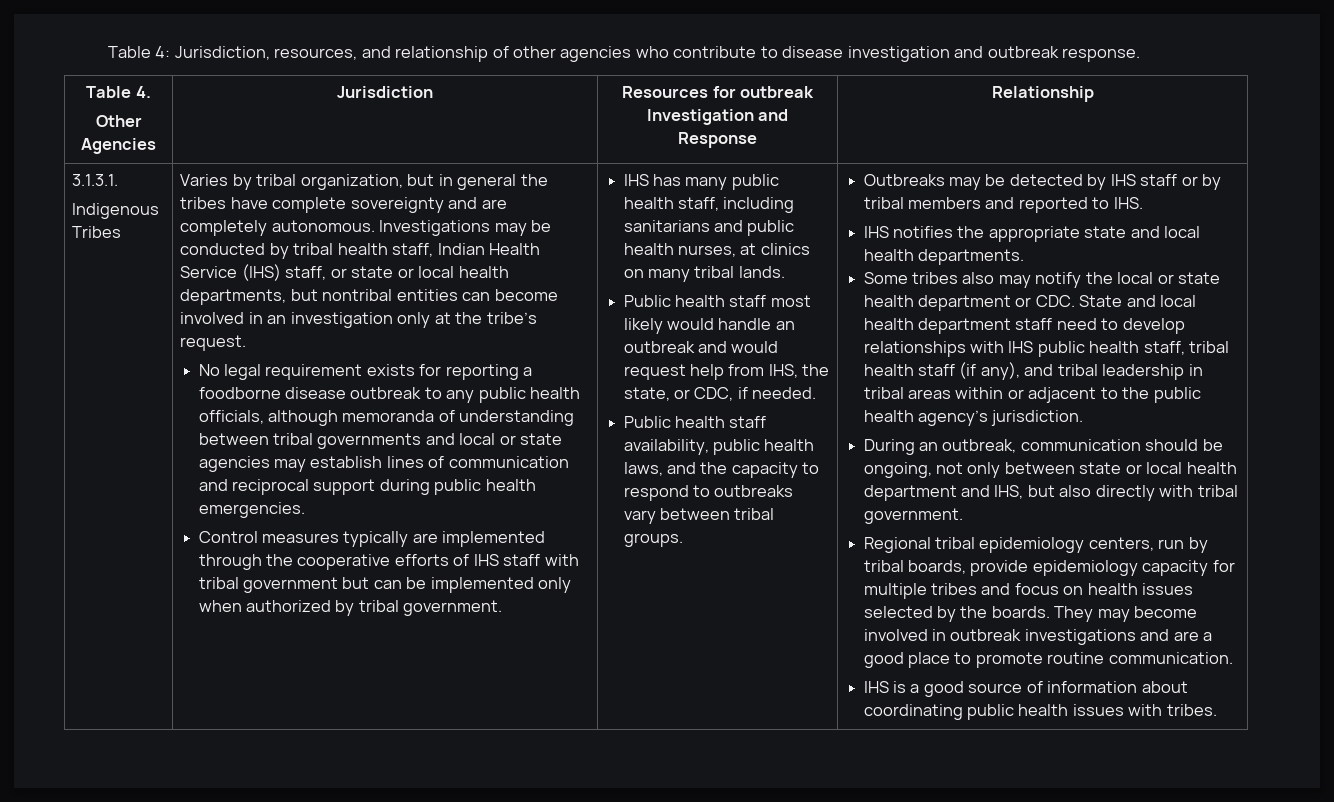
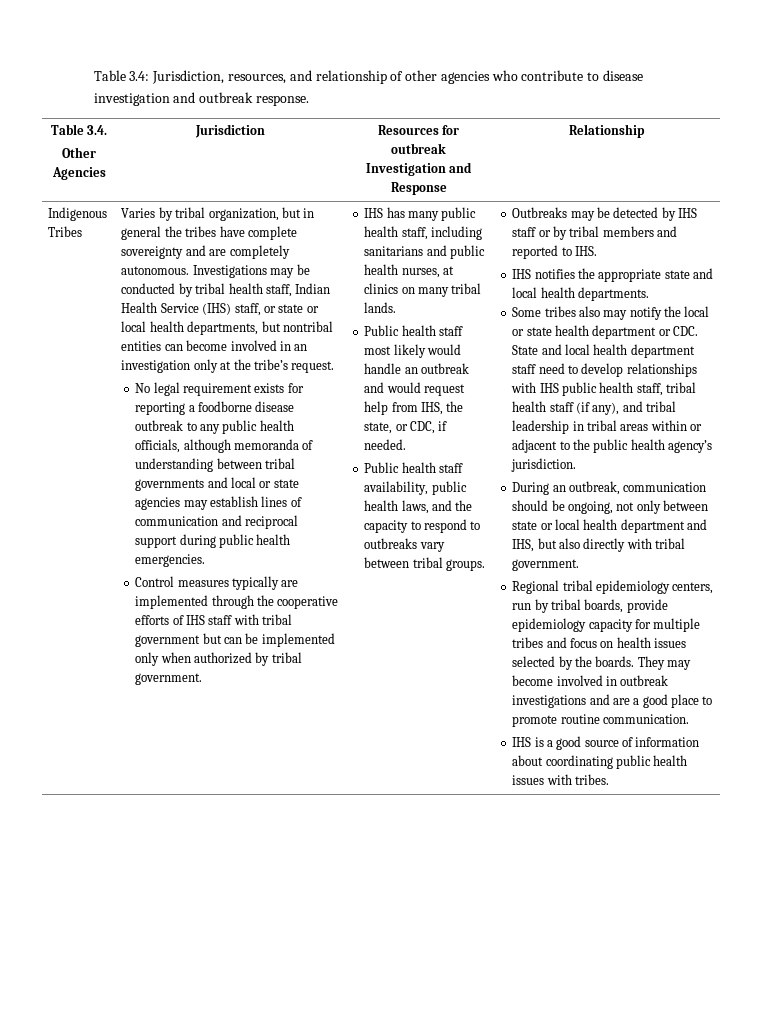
- Table 4: Jurisdiction, resources, and relationship of other agencies who contribute to disease investigation and outbreak response.
+ Table 3.4: Jurisdiction, resources, and relationship of other agencies who contribute to disease investigation and outbreak response.
- Table 4.
+ Table 3.4.
- 3.1.3.1.

